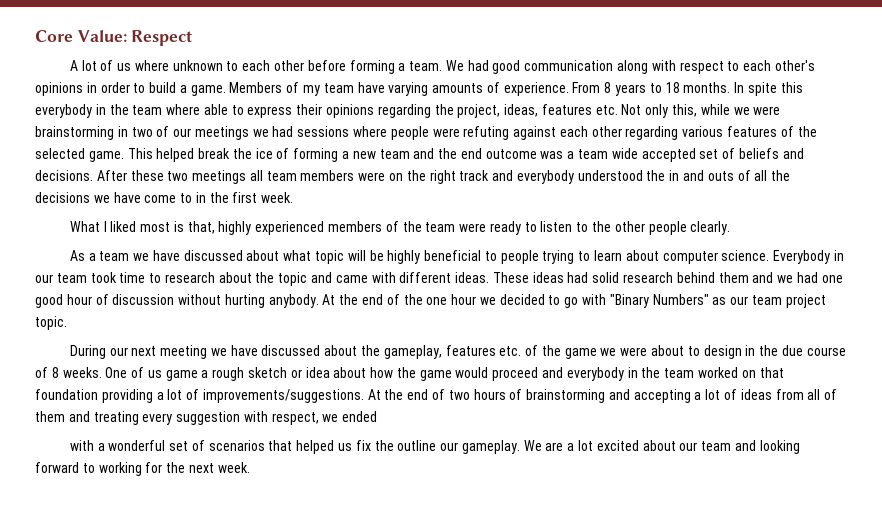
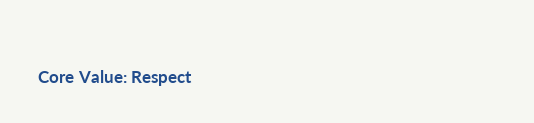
- A lot of us where unknown to each other before forming a team. We had good communication along with respect to each other's opinions in order to build a game. Members of my team have varying amounts of experience. From 8 years to 18 months. In spite this everybody in the team where able to express their opinions regarding the project, ideas, features etc. Not only this, while we were brainstorming in two of our meetings we had sessions where people were refuting against each other regarding various features of the selected game. This helped break the ice of forming a new team and the end outcome was a team wide accepted set of beliefs and decisions. After these two meetings all team members were on the right track and everybody understood the in and outs of all the decisions we have come to in the first week.
- What I liked most is that, highly experienced members of the team were ready to listen to the other people clearly.
- As a team we have discussed about what topic will be highly beneficial to people trying to learn about computer science. Everybody in our team took time to research about the topic and came with different ideas. These ideas had solid research behind them and we had one good hour of discussion without hurting anybody. At the end of the one hour we decided to go with "Binary Numbers" as our team project topic.
- During our next meeting we have discussed about the gameplay, features etc. of the game we were about to design in the due course of 8 weeks. One of us game a rough sketch or idea about how the game would proceed and everybody in the team worked on that foundation providing a lot of improvements/suggestions. At the end of two hours of brainstorming and accepting a lot of ideas from all of them and treating every suggestion with respect, we ended
- with a wonderful set of scenarios that helped us fix the outline our gameplay. We are a lot excited about our team and looking forward to working for the next week.

